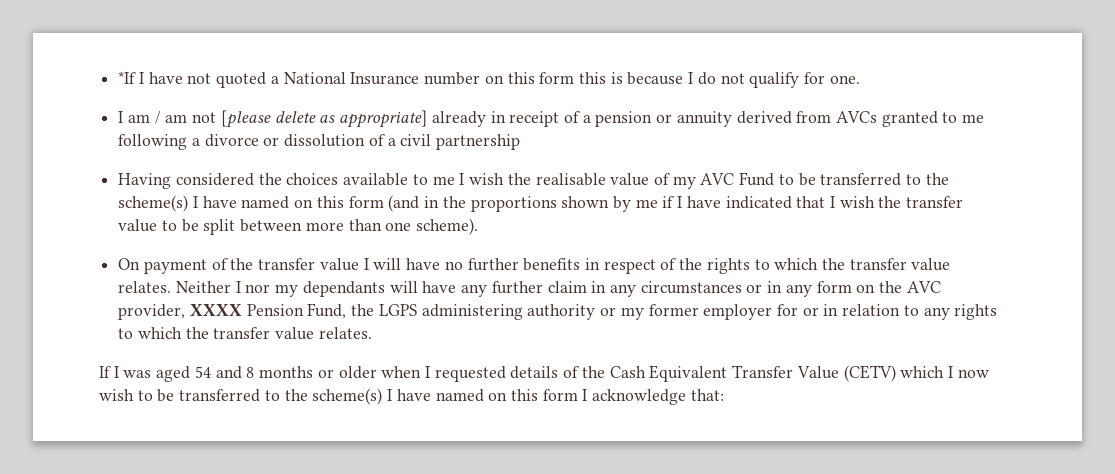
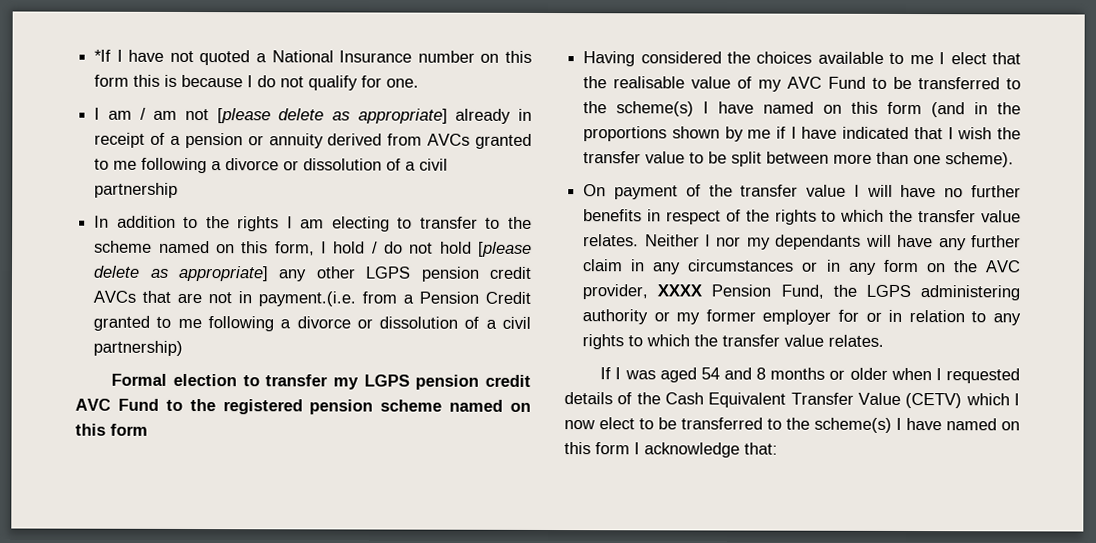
+ In addition to the rights I am electing to transfer to the scheme named on this form, I hold / do not hold [please delete as appropriate] any other LGPS pension credit AVCs that are not in payment.(i.e. from a Pension Credit granted to me following a divorce or dissolution of a civil partnership)
+ Formal election to transfer my LGPS pension credit AVC Fund to the registered pension scheme named on this form
- Having considered the choices available to me I wish the realisable value of my AVC Fund to be transferred to the scheme(s) I have named on this form (and in the proportions shown by me if I have indicated that I wish the transfer value to be split between more than one scheme).
+ Having considered the choices available to me I elect that the realisable value of my AVC Fund to be transferred to the scheme(s) I have named on this form (and in the proportions shown by me if I have indicated that I wish the transfer value to be split between more than one scheme).
- If I was aged 54 and 8 months or older when I requested details of the Cash Equivalent Transfer Value (CETV) which I now wish to be transferred to the scheme(s) I have named on this form I acknowledge that:
+ If I was aged 54 and 8 months or older when I requested details of the Cash Equivalent Transfer Value (CETV) which I now elect to be transferred to the scheme(s) I have named on this form I acknowledge that:

